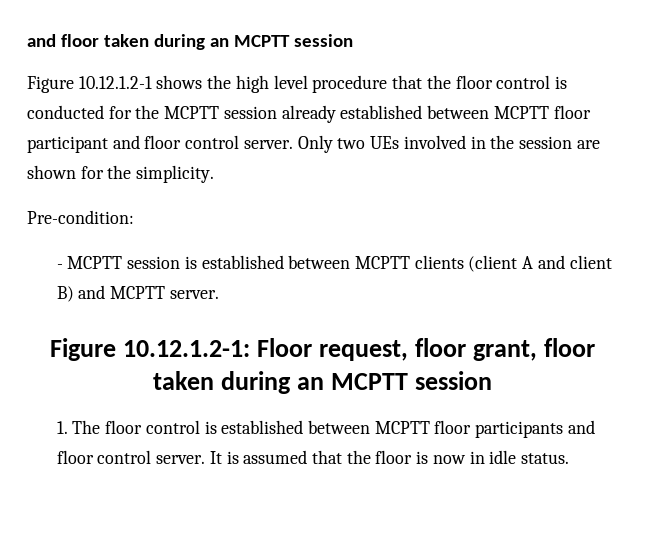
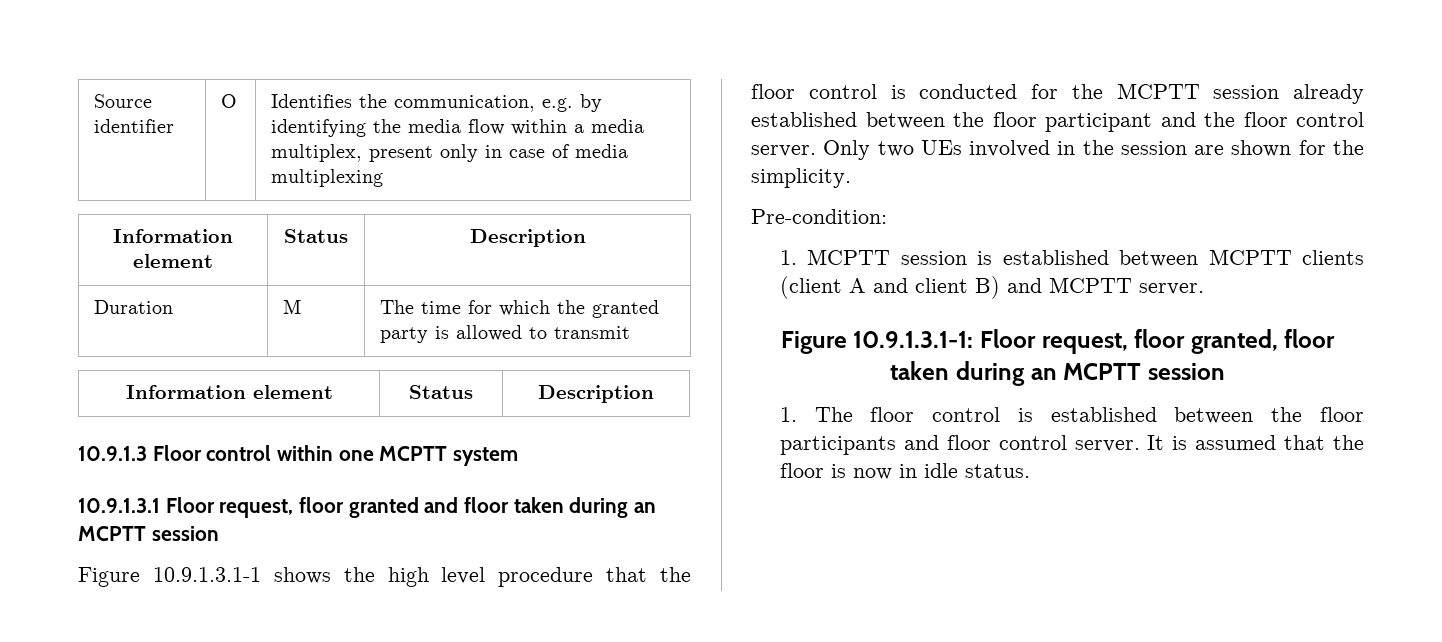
- and floor taken during an MCPTT session
+ Source identifier | O | Identifies the communication, e.g. by identifying the media flow within a media multiplex, present only in case of media multiplexing
+ Information element | Status | Description
+ Duration | M | The time for which the granted party is allowed to transmit
+ Information element | Status | Description
+ 10.9.1.3 Floor control within one MCPTT system
+ 10.9.1.3.1 Floor request, floor granted and floor taken during an MCPTT session
- Figure 10.12.1.2-1 shows the high level procedure that the floor control is conducted for the MCPTT session already established between MCPTT floor participant and floor control server.
+ Figure 10.9.1.3.1-1 shows the high level procedure that the floor control is conducted for the MCPTT session already established between the floor participant and the floor control server.
- - MCPTT session is established between MCPTT clients (client A and client B) and MCPTT server.
+ 1. MCPTT session is established between MCPTT clients (client A and client B) and MCPTT server.
- Figure 10.12.1.2-1: Floor request, floor grant, floor taken during an MCPTT session
+ Figure 10.9.1.3.1-1: Floor request, floor granted, floor taken during an MCPTT session
- 1. The floor control is established between MCPTT floor participants and floor control server.
+ 1. The floor control is established between the floor participants and floor control server.

